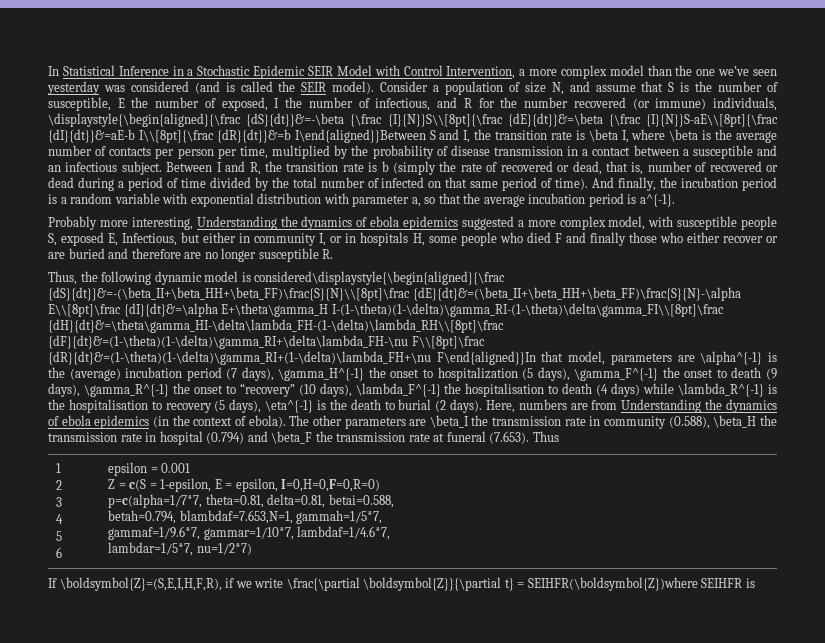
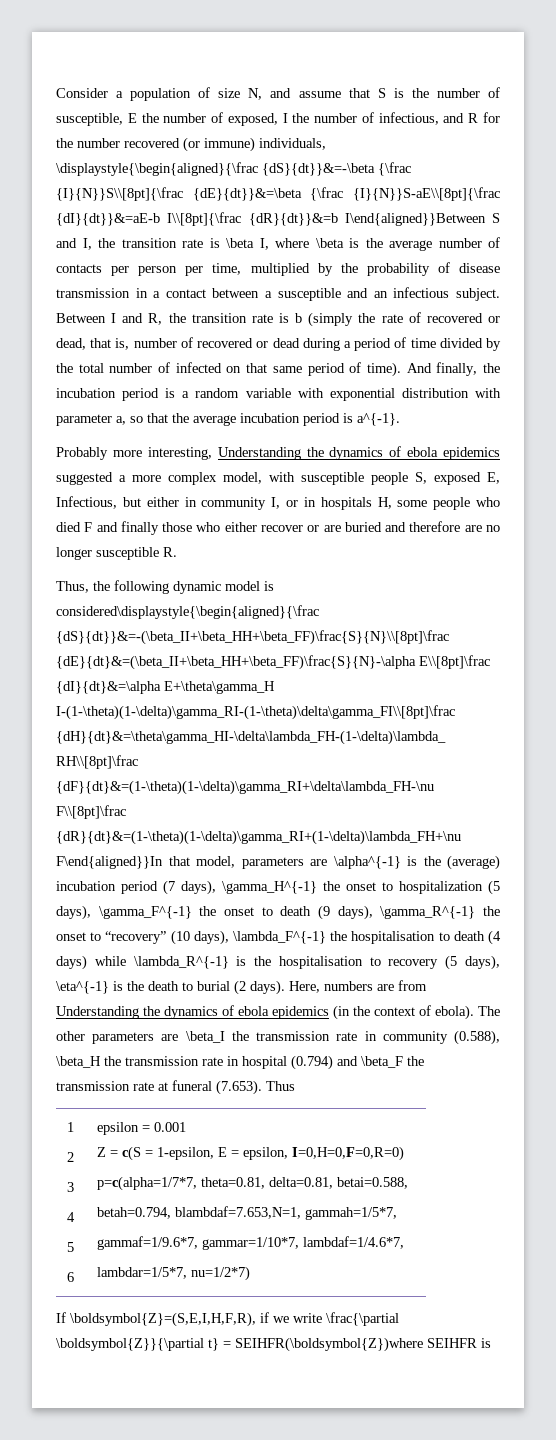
- In Statistical Inference in a Stochastic Epidemic SEIR Model with Control Intervention, a more complex model than the one we’ve seen yesterday was considered (and is called the SEIR model).

